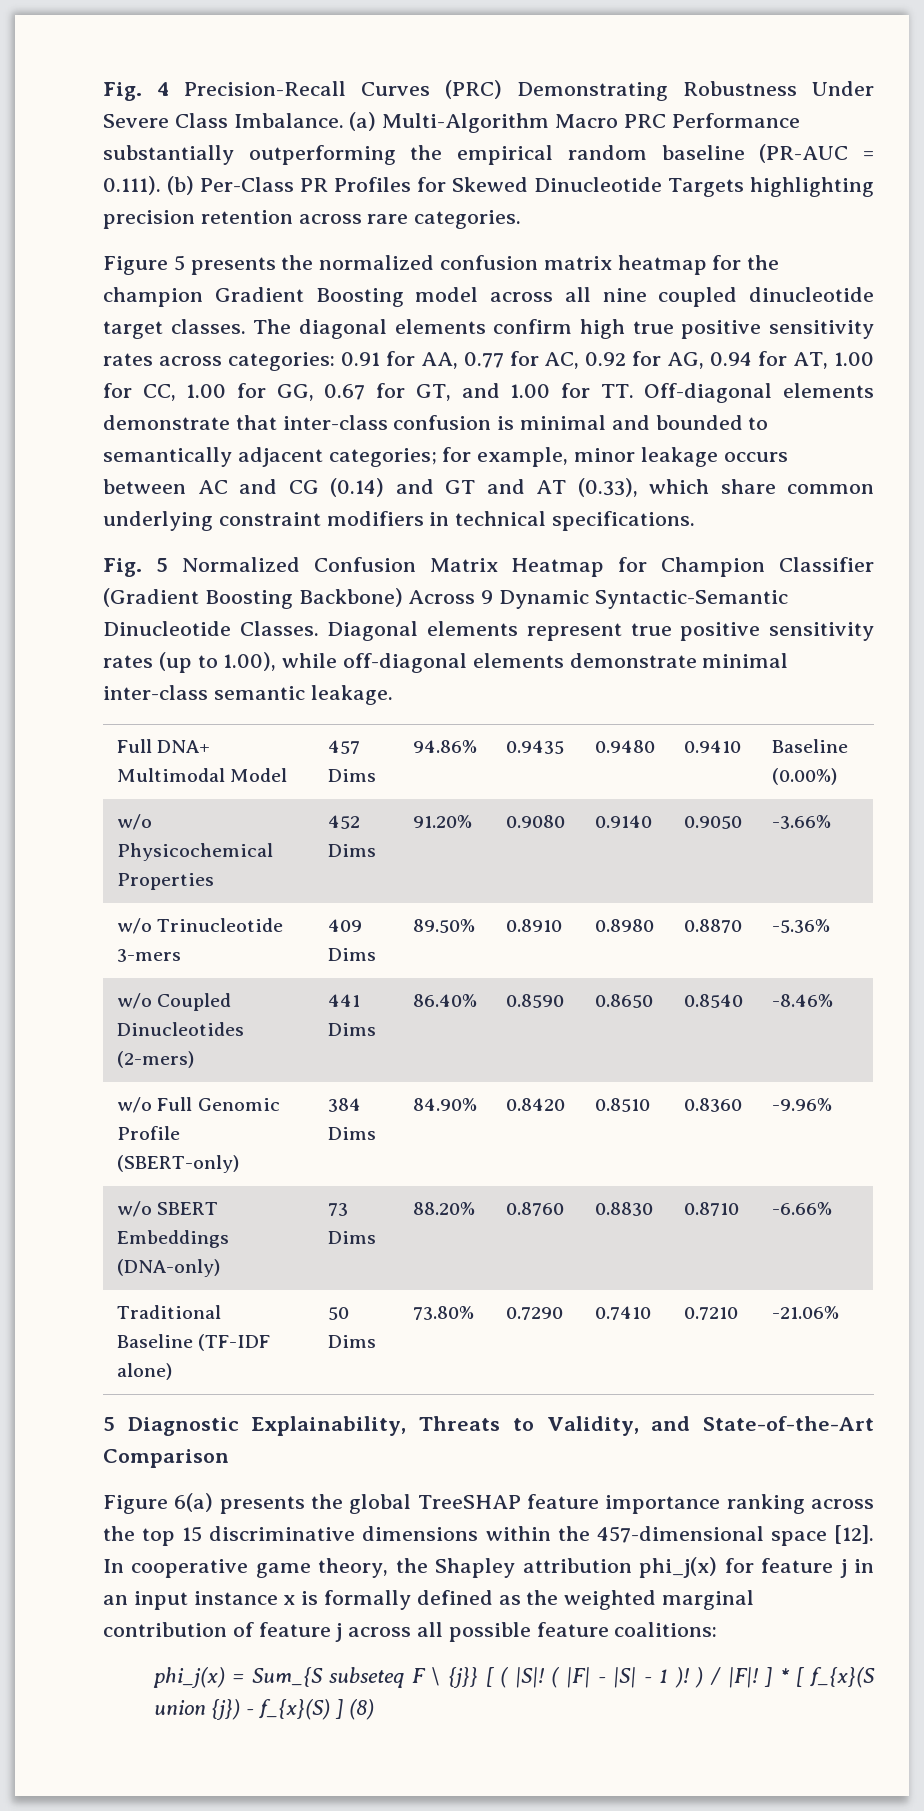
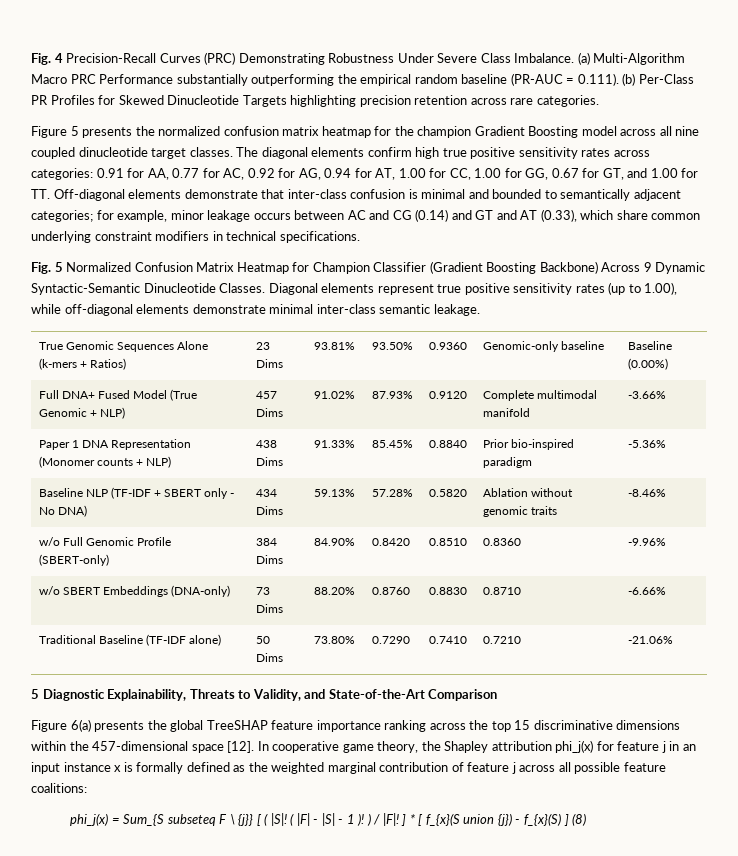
+ True Genomic Sequences Alone (k-mers + Ratios) | 23 Dims | 93.81% | 93.50% | 0.9360 | Genomic-only baseline | Baseline (0.00%)
- Full DNA+ Multimodal Model | 457 Dims | 94.86% | 0.9435 | 0.9480 | 0.9410 | Baseline (0.00%)
- w/o Physicochemical Properties | 452 Dims | 91.20% | 0.9080 | 0.9140 | 0.9050 | -3.66%
- w/o Trinucleotide 3-mers | 409 Dims | 89.50% | 0.8910 | 0.8980 | 0.8870 | -5.36%
- w/o Coupled Dinucleotides (2-mers) | 441 Dims | 86.40% | 0.8590 | 0.8650 | 0.8540 | -8.46%
+ Full DNA+ Fused Model (True Genomic + NLP) | 457 Dims | 91.02% | 87.93% | 0.9120 | Complete multimodal manifold | -3.66%
+ Paper 1 DNA Representation (Monomer counts + NLP) | 438 Dims | 91.33% | 85.45% | 0.8840 | Prior bio-inspired paradigm | -5.36%
+ Baseline NLP (TF-IDF + SBERT only - No DNA) | 434 Dims | 59.13% | 57.28% | 0.5820 | Ablation without genomic traits | -8.46%

